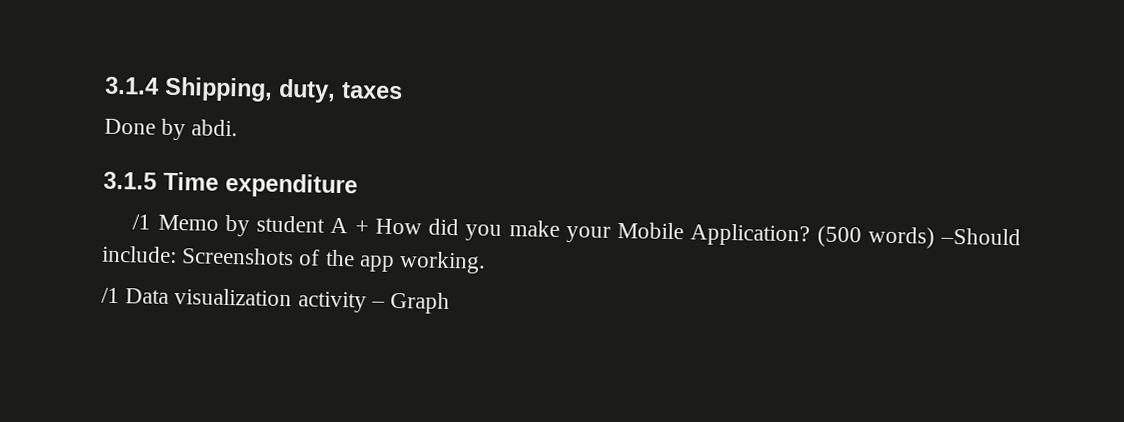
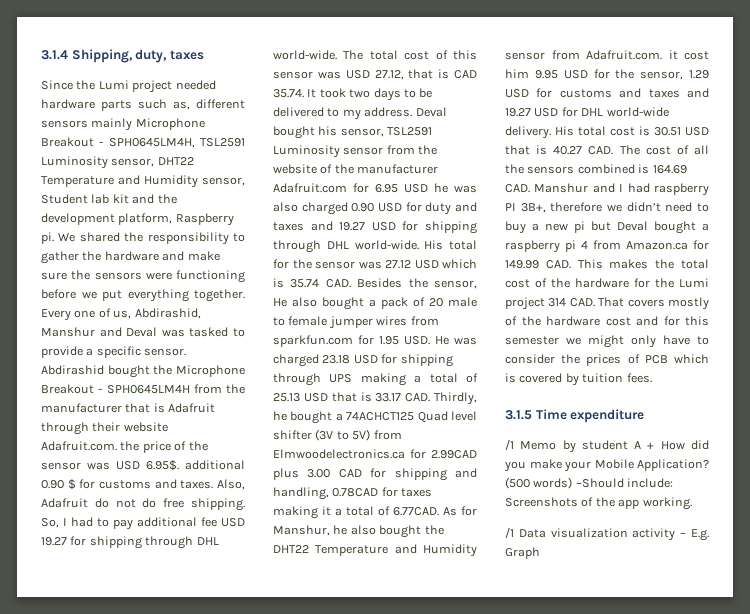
- Done by abdi.
+ Since the Lumi project needed hardware parts such as, different sensors mainly Microphone Breakout - SPH0645LM4H, TSL2591 Luminosity sensor, DHT22 Temperature and Humidity sensor, Student lab kit and the development platform, Raspberry pi. We shared the responsibility to gather the hardware and make sure the sensors were functioning before we put everything together. Every one of us, Abdirashid, Manshur and Deval was tasked to provide a specific sensor. Abdirashid bought the Microphone Breakout - SPH0645LM4H from the manufacturer that is Adafruit through their website Adafruit.com. the price of the sensor was USD 6.95$. additional 0.90 $ for customs and taxes. Also, Adafruit do not do free shipping. So, I had to pay additional fee USD 19.27 for shipping through DHL world-wide. The total cost of this sensor was USD 27.12, that is CAD 35.74. It took two days to be delivered to my address. Deval bought his sensor, TSL2591 Luminosity sensor from the website of the manufacturer Adafruit.com for 6.95 USD he was also charged 0.90 USD for duty and taxes and 19.27 USD for shipping through DHL world-wide. His total for the sensor was 27.12 USD which is 35.74 CAD. Besides the sensor, He also bought a pack of 20 male to female jumper wires from sparkfun.com for 1.95 USD. He was charged 23.18 USD for shipping through UPS making a total of 25.13 USD that is 33.17 CAD. Thirdly, he bought a 74ACHCT125 Quad level shifter (3V to 5V) from Elmwoodelectronics.ca for 2.99CAD plus 3.00 CAD for shipping and handling, 0.78CAD for taxes making it a total of 6.77CAD. As for Manshur, he also bought the DHT22 Temperature and Humidity sensor from Adafruit.com. it cost him 9.95 USD for the sensor, 1.29 USD for customs and taxes and 19.27 USD for DHL world-wide delivery. His total cost is 30.51 USD that is 40.27 CAD. The cost of all the sensors combined is 164.69 CAD. Manshur and I had raspberry PI 3B+, therefore we didn’t need to buy a new pi but Deval bought a raspberry pi 4 from Amazon.ca for 149.99 CAD. This makes the total cost of the hardware for the Lumi project 314 CAD. That covers mostly of the hardware cost and for this semester we might only have to consider the prices of PCB which is covered by tuition fees.
- /1 Data visualization activity – Graph
+ /1 Data visualization activity – E.g. Graph

